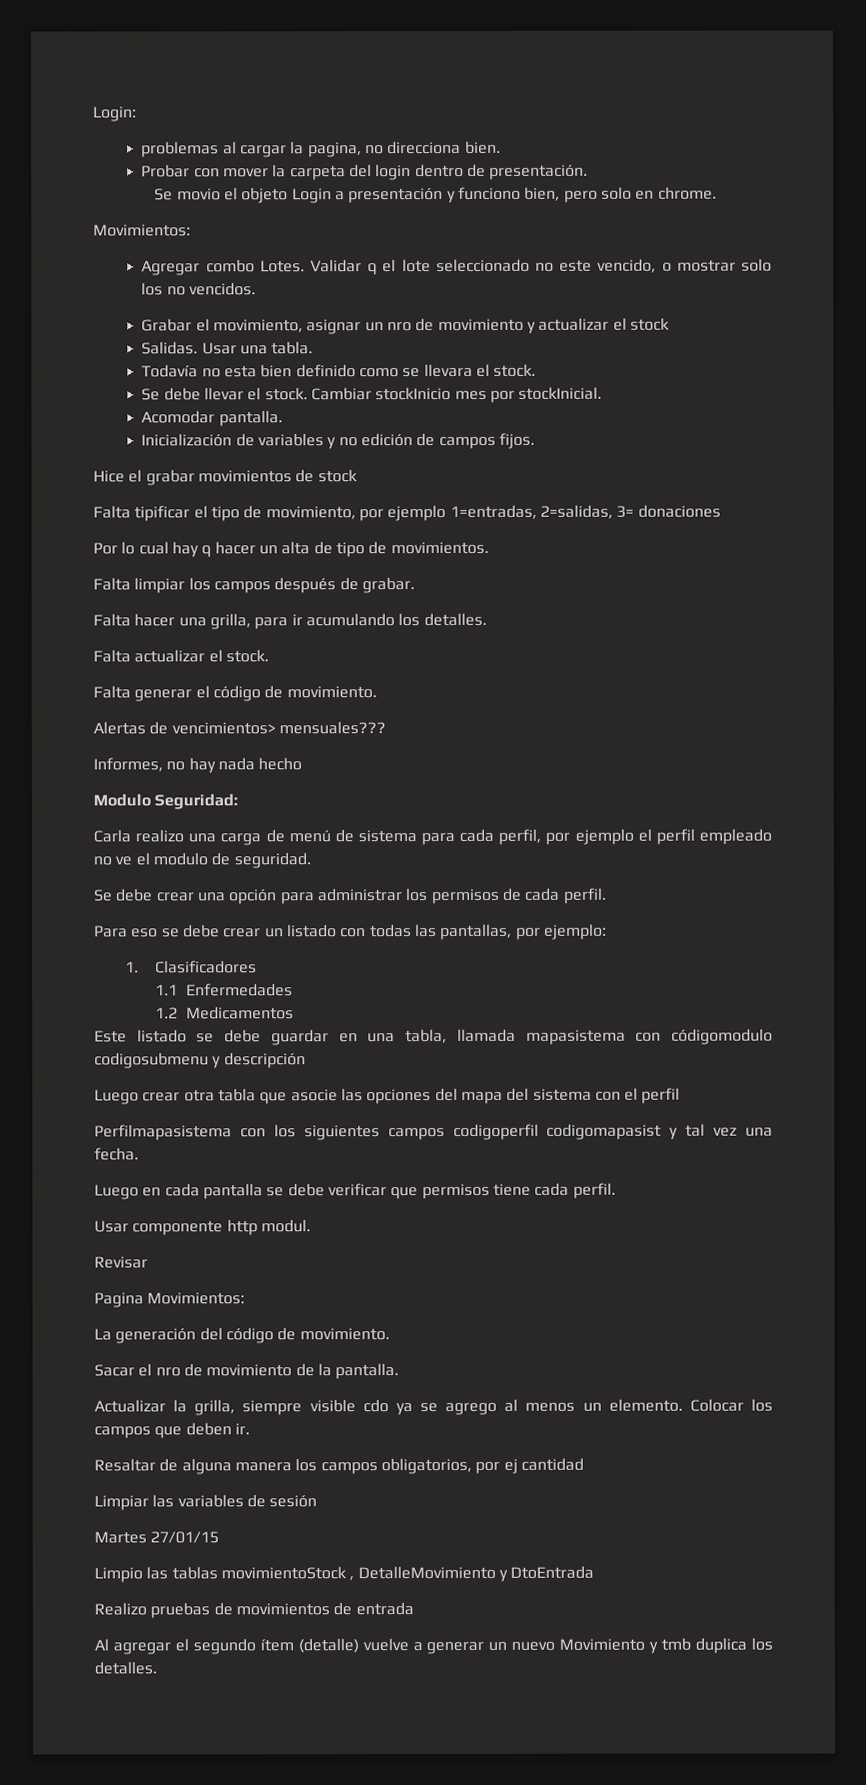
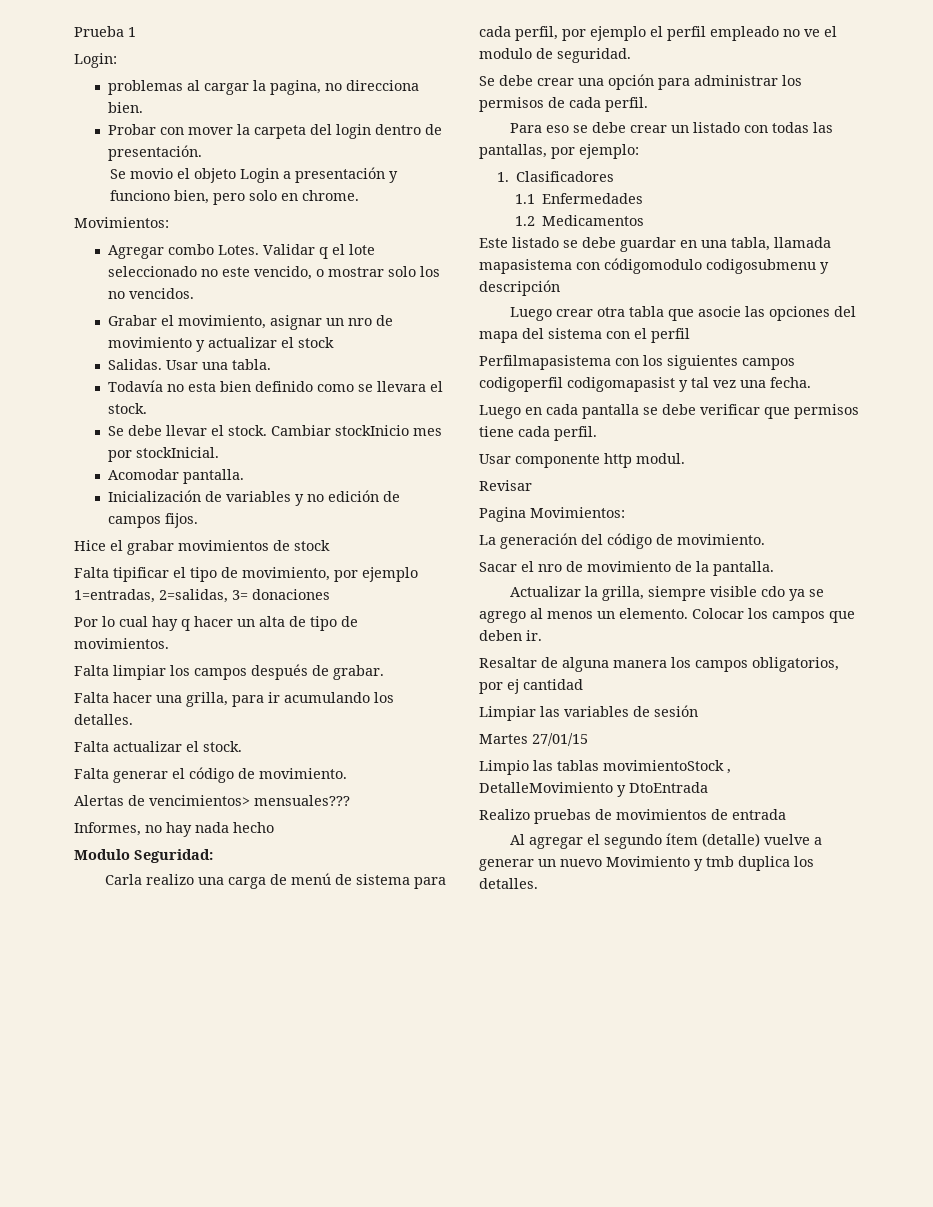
+ Prueba 1

